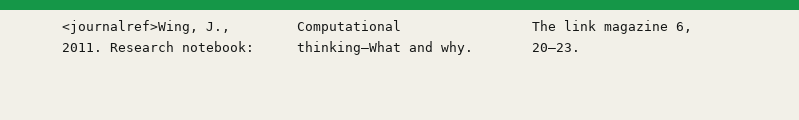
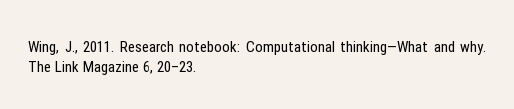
- <journalref>Wing, J., 2011.
+ Wing, J., 2011.
- The link magazine 6, 20–23.
+ The Link Magazine 6, 20–23.

